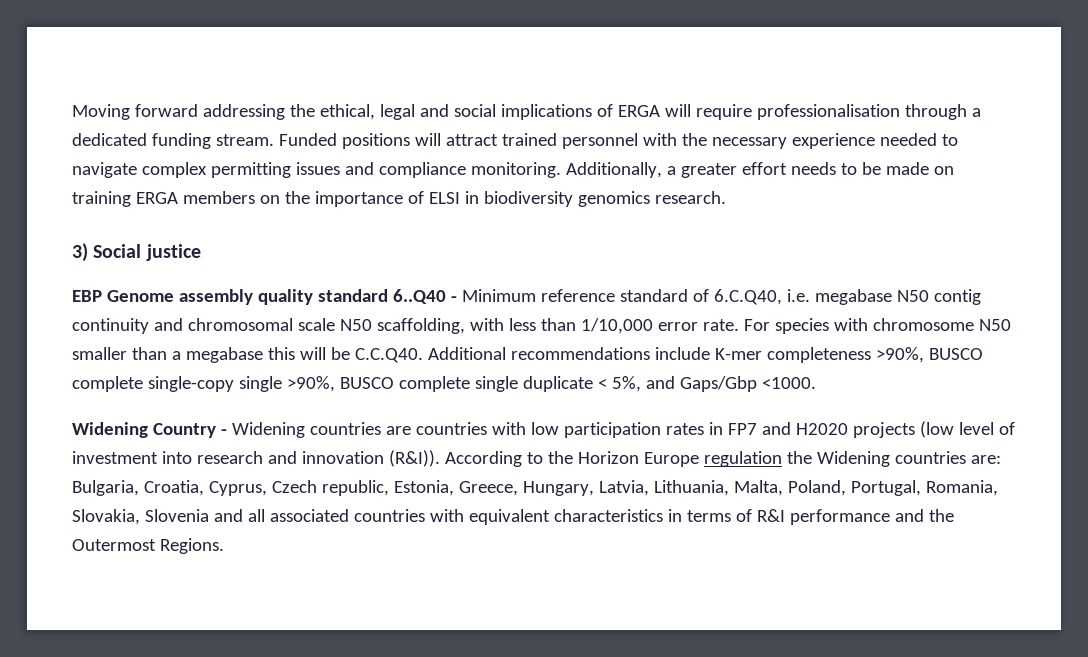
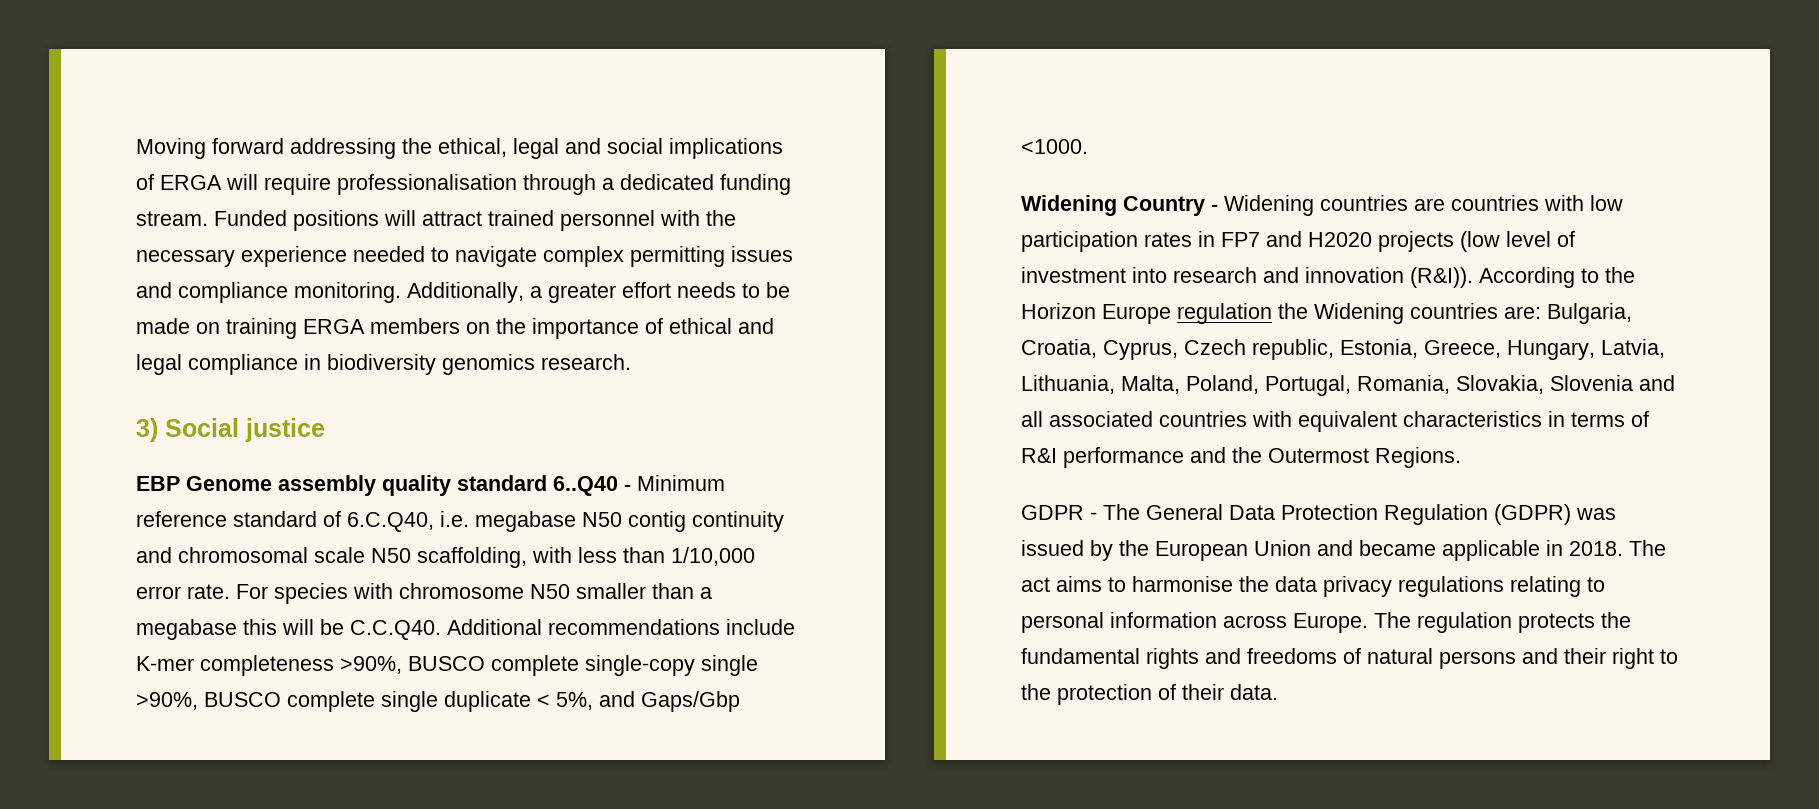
- Additionally, a greater effort needs to be made on training ERGA members on the importance of ELSI in biodiversity genomics research.
+ Additionally, a greater effort needs to be made on training ERGA members on the importance of ethical and legal compliance in biodiversity genomics research.
+ GDPR - The General Data Protection Regulation (GDPR) was issued by the European Union and became applicable in 2018. The act aims to harmonise the data privacy regulations relating to personal information across Europe. The regulation protects the fundamental rights and freedoms of natural persons and their right to the protection of their data.

